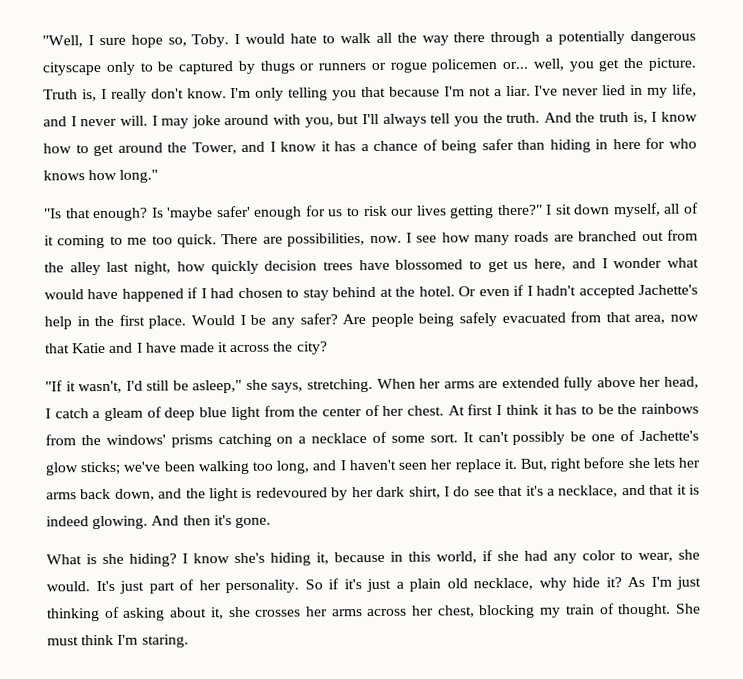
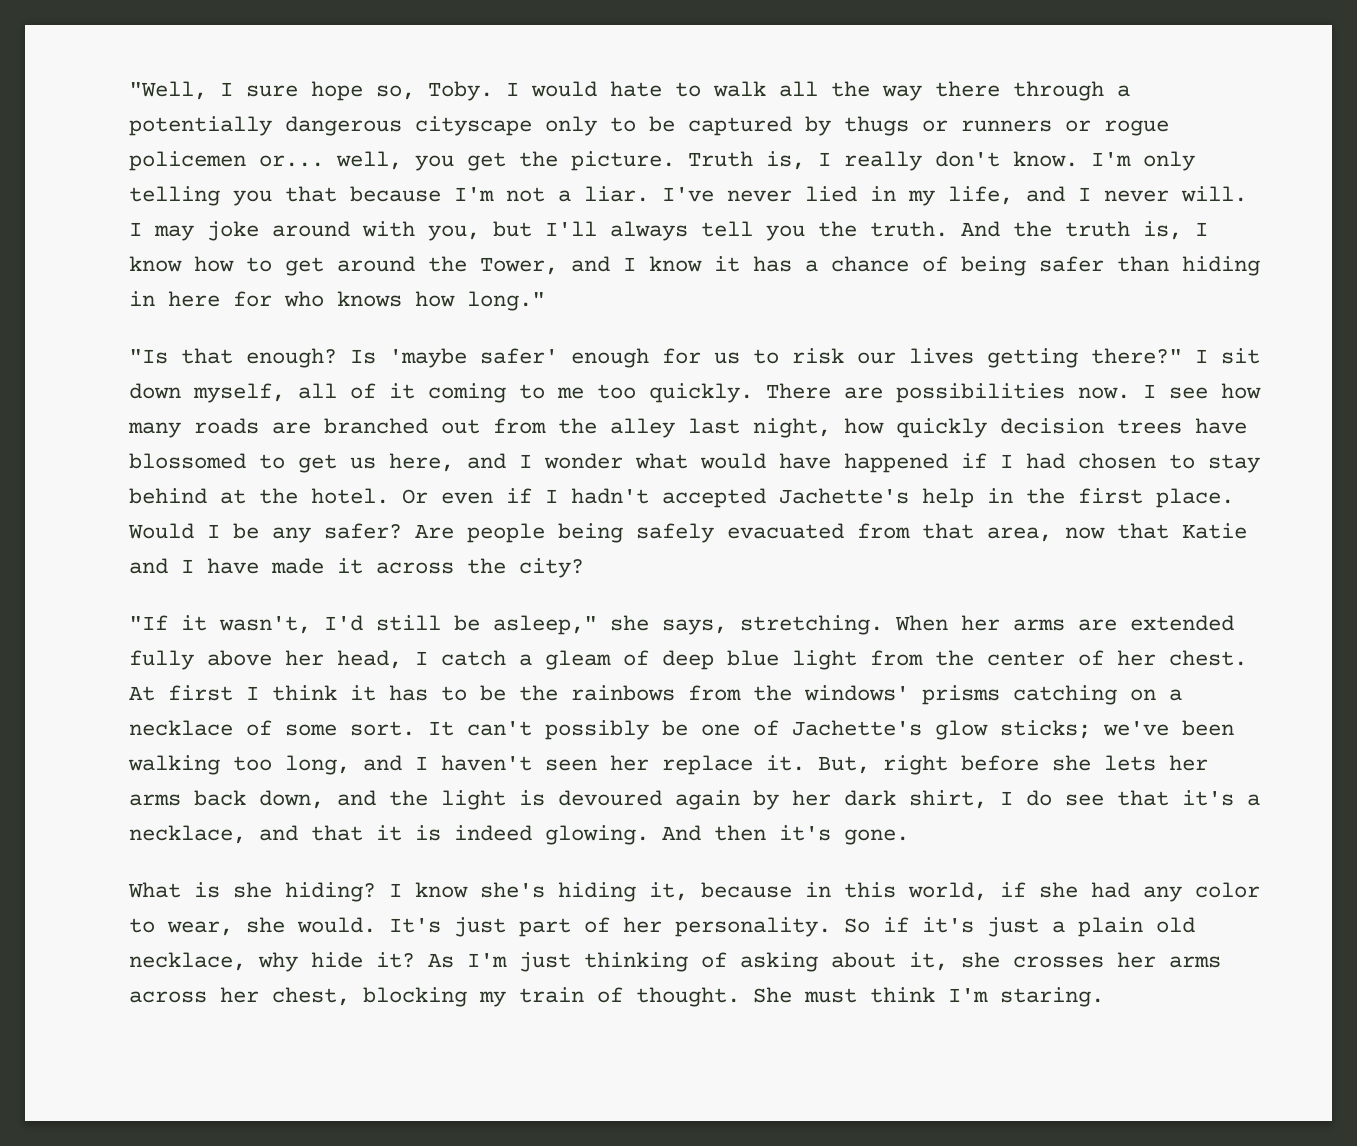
- I sit down myself, all of it coming to me too quick.
+ I sit down myself, all of it coming to me too quickly.
- There are possibilities, now.
+ There are possibilities now.
- But, right before she lets her arms back down, and the light is redevoured by her dark shirt, I do see that it's a necklace, and that it is indeed glowing.
+ But, right before she lets her arms back down, and the light is devoured again by her dark shirt, I do see that it's a necklace, and that it is indeed glowing.

